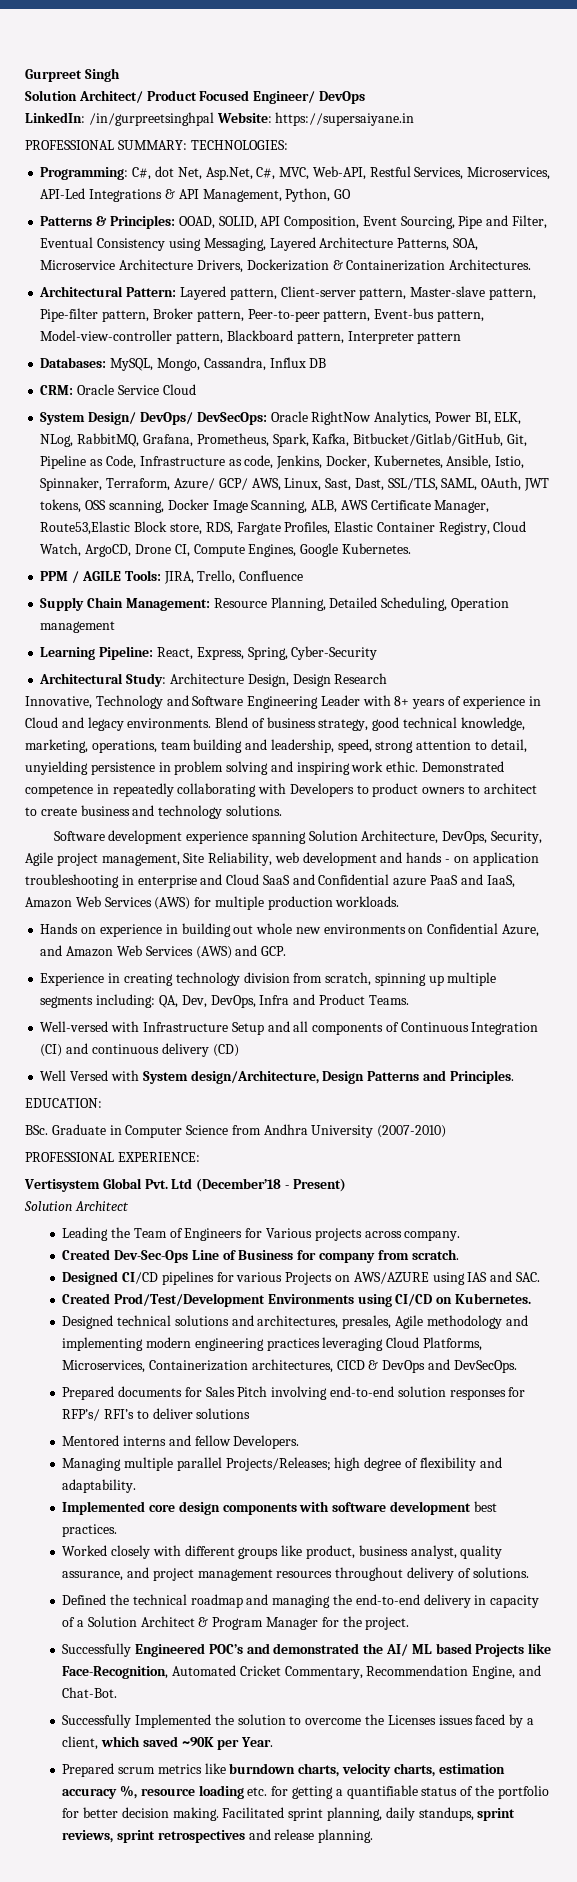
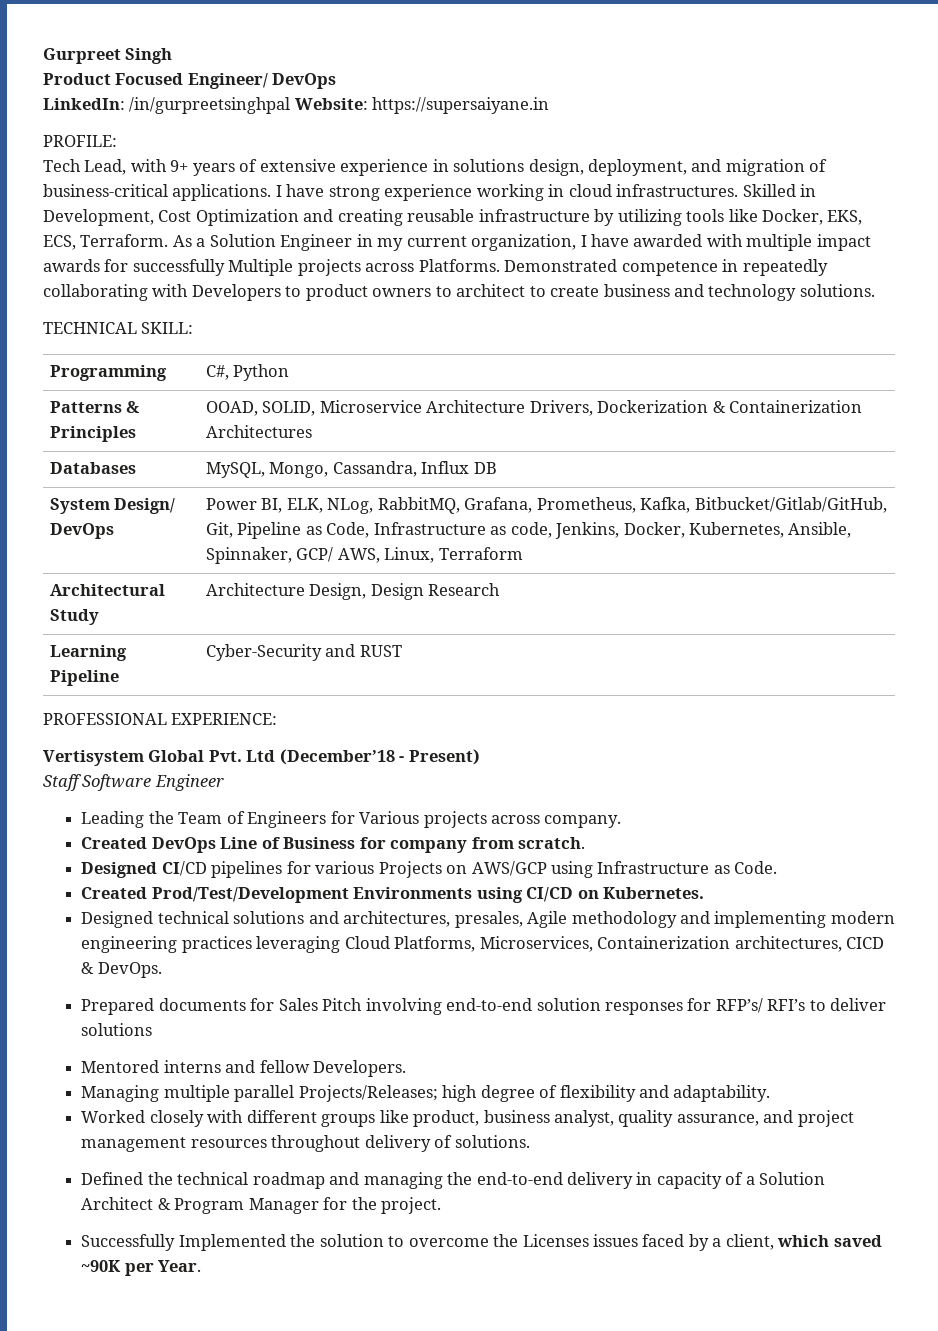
- Solution Architect/ Product Focused Engineer/ DevOps
+ Product Focused Engineer/ DevOps
- PROFESSIONAL SUMMARY: TECHNOLOGIES:
- Programming: C#, dot Net, Asp.Net, C#, MVC, Web-API, Restful Services, Microservices, API-Led Integrations & API Management, Python, GO
- Patterns & Principles: OOAD, SOLID, API Composition, Event Sourcing, Pipe and Filter, Eventual Consistency using Messaging, Layered Architecture Patterns, SOA, Microservice Architecture Drivers, Dockerization & Containerization Architectures.
- Architectural Pattern: Layered pattern, Client-server pattern, Master-slave pattern, Pipe-filter pattern, Broker pattern, Peer-to-peer pattern, Event-bus pattern, Model-view-controller pattern, Blackboard pattern, Interpreter pattern
- Databases: MySQL, Mongo, Cassandra, Influx DB
- CRM: Oracle Service Cloud
- System Design/ DevOps/ DevSecOps: Oracle RightNow Analytics, Power BI, ELK, NLog, RabbitMQ, Grafana, Prometheus, Spark, Kafka, Bitbucket/Gitlab/GitHub, Git, Pipeline as Code, Infrastructure as code, Jenkins, Docker, Kubernetes, Ansible, Istio, Spinnaker, Terraform, Azure/ GCP/ AWS, Linux, Sast, Dast, SSL/TLS, SAML, OAuth, JWT tokens, OSS scanning, Docker Image Scanning, ALB, AWS Certificate Manager, Route53,Elastic Block store, RDS, Fargate Profiles, Elastic Container Registry, Cloud Watch, ArgoCD, Drone CI, Compute Engines, Google Kubernetes.
- PPM / AGILE Tools: JIRA, Trello, Confluence
- Supply Chain Management: Resource Planning, Detailed Scheduling, Operation management
- Learning Pipeline: React, Express, Spring, Cyber-Security
- Architectural Study: Architecture Design, Design Research
- Innovative, Technology and Software Engineering Leader with 8+ years of experience in Cloud and legacy environments. Blend of business strategy, good technical knowledge, marketing, operations, team building and leadership, speed, strong attention to detail, unyielding persistence in problem solving and inspiring work ethic.
+ PROFILE:
+ Tech Lead, with 9+ years of extensive experience in solutions design, deployment, and migration of business-critical applications. I have strong experience working in cloud infrastructures. Skilled in Development, Cost Optimization and creating reusable infrastructure by utilizing tools like Docker, EKS, ECS, Terraform. As a Solution Engineer in my current organization, I have awarded with multiple impact awards for successfully Multiple projects across Platforms.
- Software development experience spanning Solution Architecture, DevOps, Security, Agile project management, Site Reliability, web development and hands - on application troubleshooting in enterprise and Cloud SaaS and Confidential azure PaaS and IaaS, Amazon Web Services (AWS) for multiple production workloads.
- Hands on experience in building out whole new environments on Confidential Azure, and Amazon Web Services (AWS) and GCP.
- Experience in creating technology division from scratch, spinning up multiple segments including: QA, Dev, DevOps, Infra and Product Teams.
- Well-versed with Infrastructure Setup and all components of Continuous Integration (CI) and continuous delivery (CD)
- Well Versed with System design/Architecture, Design Patterns and Principles.
- EDUCATION:
- BSc. Graduate in Computer Science from Andhra University (2007-2010)
+ TECHNICAL SKILL:
+ Programming | C#, Python
+ Patterns & Principles | OOAD, SOLID, Microservice Architecture Drivers, Dockerization & Containerization Architectures
+ Databases | MySQL, Mongo, Cassandra, Influx DB
+ System Design/ DevOps | Power BI, ELK, NLog, RabbitMQ, Grafana, Prometheus, Kafka, Bitbucket/Gitlab/GitHub, Git, Pipeline as Code, Infrastructure as code, Jenkins, Docker, Kubernetes, Ansible, Spinnaker, GCP/ AWS, Linux, Terraform
+ Architectural Study | Architecture Design, Design Research
+ Learning Pipeline | Cyber-Security and RUST
  Vertisystem Global Pvt. Ltd (December’18 - Present)
- Solution Architect
+ Staff Software Engineer
- Created Dev-Sec-Ops Line of Business for company from scratch.
+ Created DevOps Line of Business for company from scratch.
- Designed CI/CD pipelines for various Projects on AWS/AZURE using IAS and SAC.
+ Designed CI/CD pipelines for various Projects on AWS/GCP using Infrastructure as Code.
- Designed technical solutions and architectures, presales, Agile methodology and implementing modern engineering practices leveraging Cloud Platforms, Microservices, Containerization architectures, CICD & DevOps and DevSecOps.
+ Designed technical solutions and architectures, presales, Agile methodology and implementing modern engineering practices leveraging Cloud Platforms, Microservices, Containerization architectures, CICD & DevOps.
- Implemented core design components with software development best practices.
- Successfully Engineered POC’s and demonstrated the AI/ ML based Projects like Face-Recognition, Automated Cricket Commentary, Recommendation Engine, and Chat-Bot.
- Prepared scrum metrics like burndown charts, velocity charts, estimation accuracy %, resource loading etc. for getting a quantifiable status of the portfolio for better decision making. Facilitated sprint planning, daily standups, sprint reviews, sprint retrospectives and release planning.

